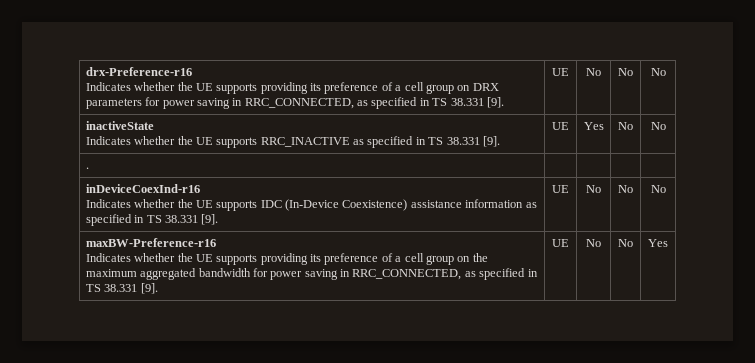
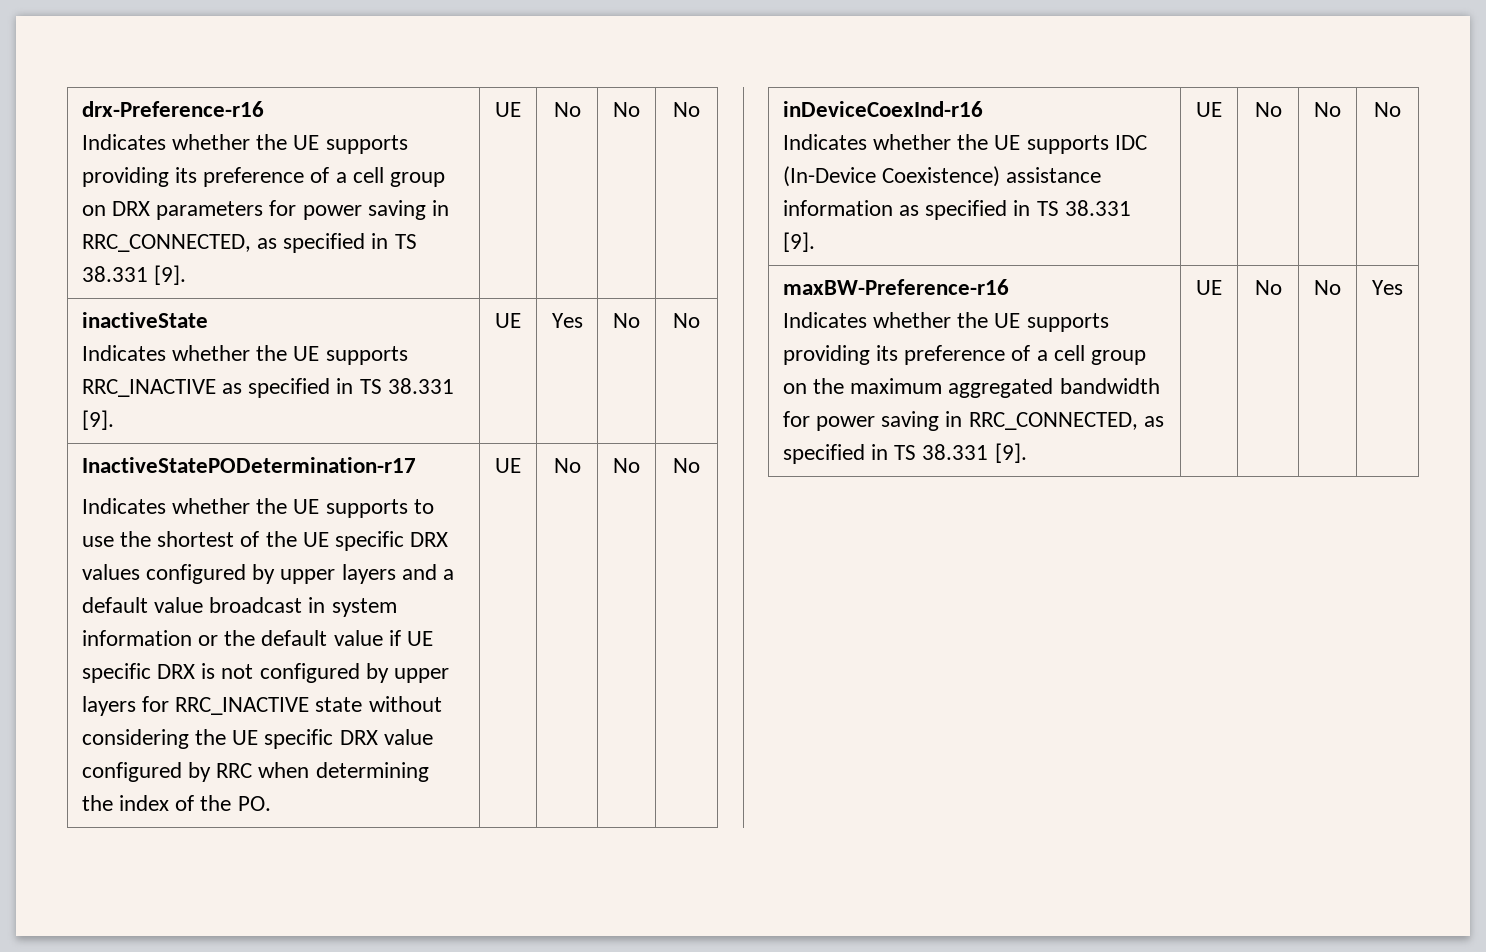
- .
+ InactiveStatePODetermination-r17
+ Indicates whether the UE supports to use the shortest of the UE specific DRX values configured by upper layers and a default value broadcast in system information or the default value if UE specific DRX is not configured by upper layers for RRC_INACTIVE state without considering the UE specific DRX value configured by RRC when determining the index of the PO. | UE | No | No | No

